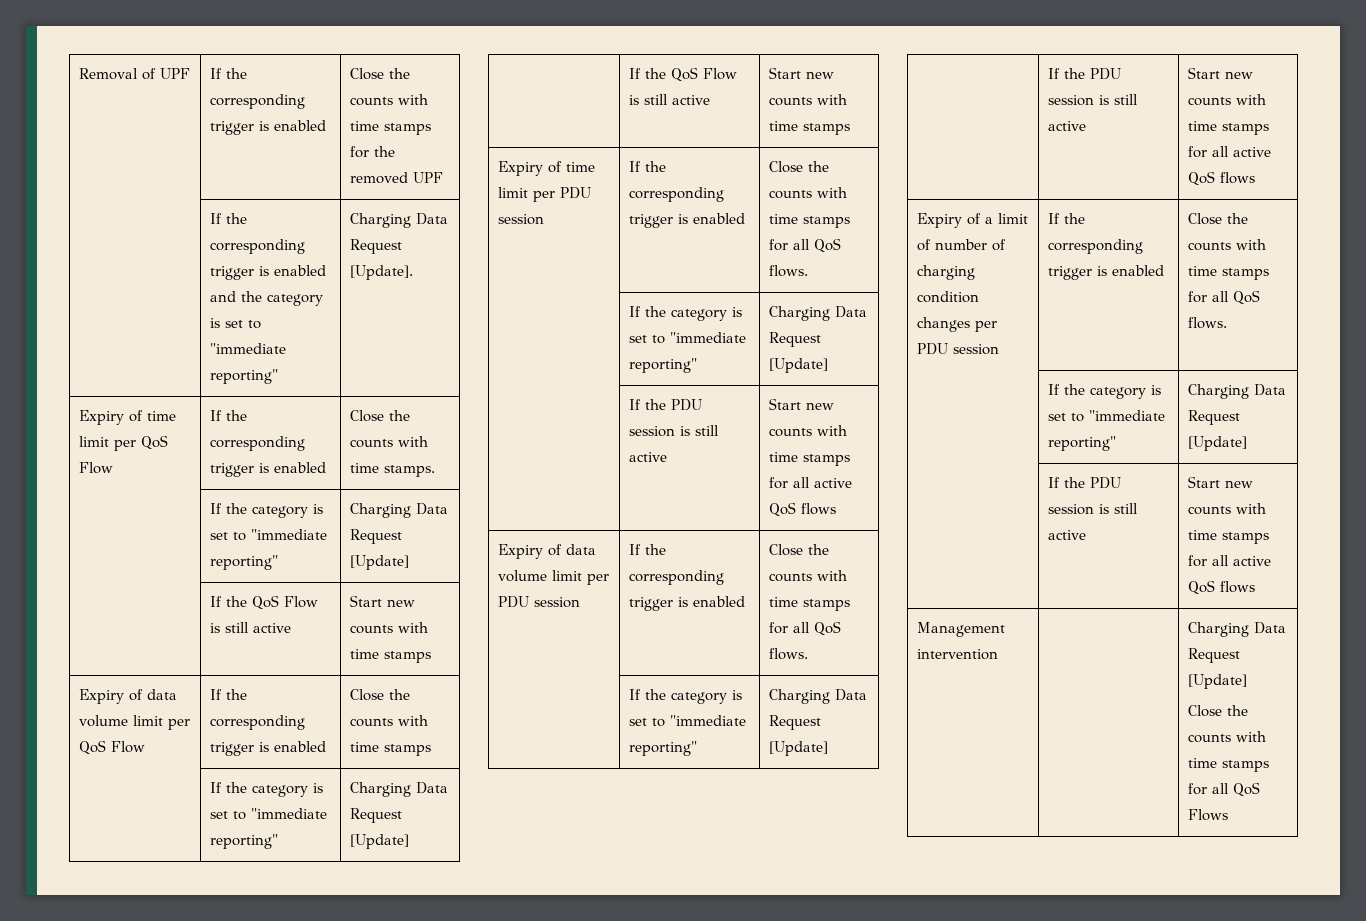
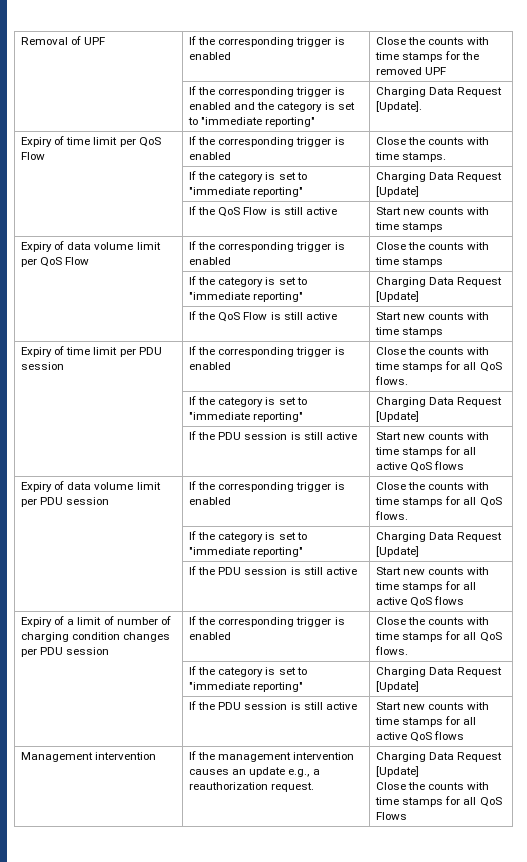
- Management intervention | | Charging Data Request [Update]
+ Management intervention | If the management intervention causes an update e.g., a reauthorization request. | Charging Data Request [Update]

